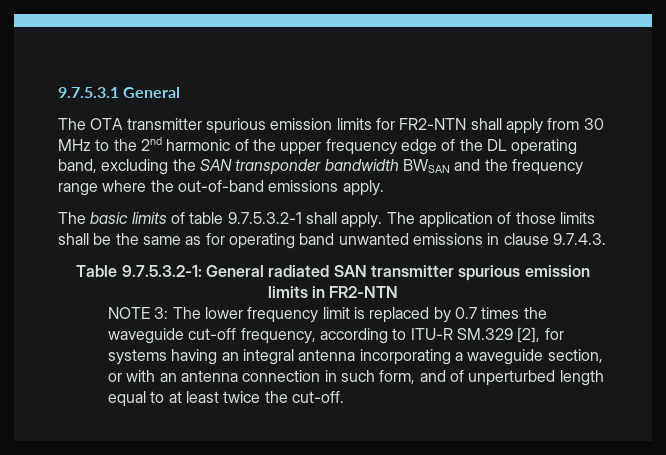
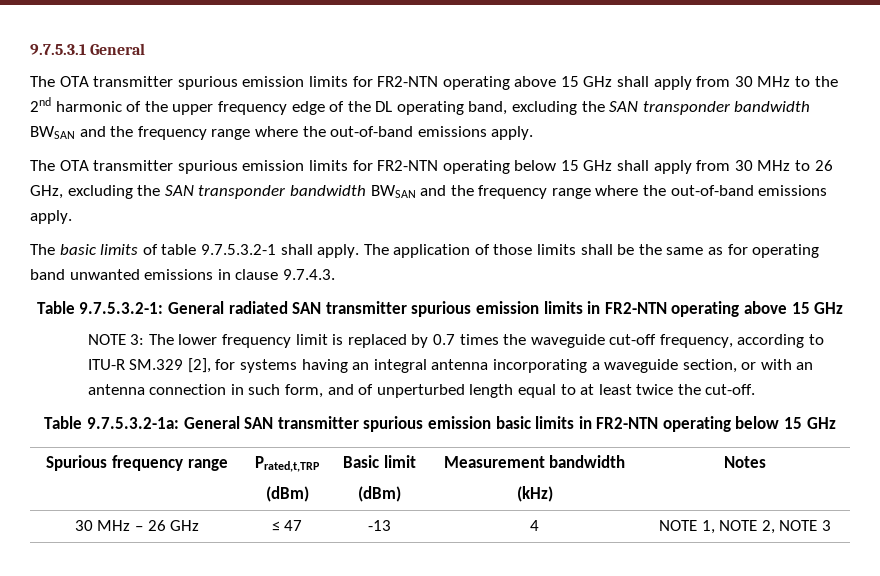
- The OTA transmitter spurious emission limits for FR2-NTN shall apply from 30 MHz to the 2nd harmonic of the upper frequency edge of the DL operating band, excluding the SAN transponder bandwidth BWSAN and the frequency range where the out-of-band emissions apply.
+ The OTA transmitter spurious emission limits for FR2-NTN operating above 15 GHz shall apply from 30 MHz to the 2nd harmonic of the upper frequency edge of the DL operating band, excluding the SAN transponder bandwidth BWSAN and the frequency range where the out-of-band emissions apply.
+ The OTA transmitter spurious emission limits for FR2-NTN operating below 15 GHz shall apply from 30 MHz to 26 GHz, excluding the SAN transponder bandwidth BWSAN and the frequency range where the out-of-band emissions apply.
- Table 9.7.5.3.2-1: General radiated SAN transmitter spurious emission limits in FR2-NTN
+ Table 9.7.5.3.2-1: General radiated SAN transmitter spurious emission limits in FR2-NTN operating above 15 GHz
+ Table 9.7.5.3.2-1a: General SAN transmitter spurious emission basic limits in FR2-NTN operating below 15 GHz
+ Spurious frequency range | Prated,t,TRP
+ (dBm) | Basic limit
+ (dBm) | Measurement bandwidth
+ (kHz) | Notes
+ 30 MHz – 26 GHz | ≤ 47 | -13 | 4 | NOTE 1, NOTE 2, NOTE 3

